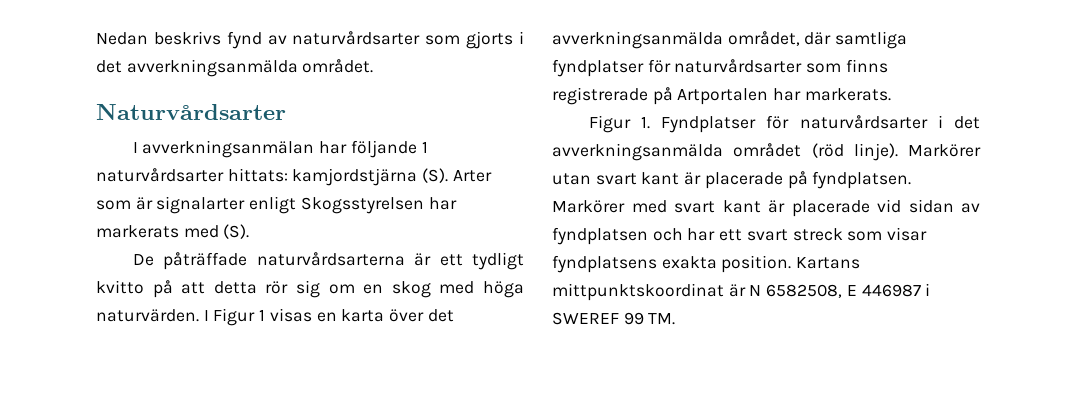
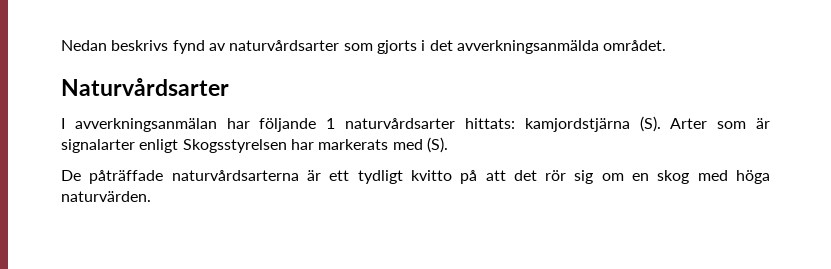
- De påträffade naturvårdsarterna är ett tydligt kvitto på att detta rör sig om en skog med höga naturvärden. I Figur 1 visas en karta över det avverkningsanmälda området, där samtliga fyndplatser för naturvårdsarter som finns registrerade på Artportalen har markerats.
- Figur 1. Fyndplatser för naturvårdsarter i det avverkningsanmälda området (röd linje). Markörer utan svart kant är placerade på fyndplatsen. Markörer med svart kant är placerade vid sidan av fyndplatsen och har ett svart streck som visar fyndplatsens exakta position. Kartans mittpunktskoordinat är N 6582508, E 446987 i SWEREF 99 TM.
+ De påträffade naturvårdsarterna är ett tydligt kvitto på att det rör sig om en skog med höga naturvärden.

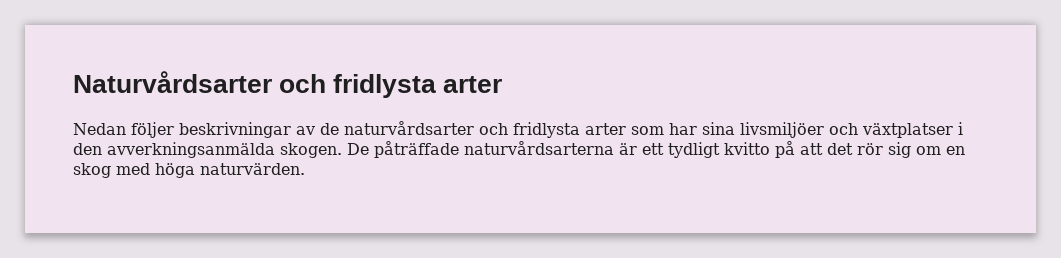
- Nedan beskrivs fynd av naturvårdsarter som gjorts i det avverkningsanmälda området.
- Naturvårdsarter
- I avverkningsanmälan har följande 1 naturvårdsarter hittats: kamjordstjärna (S). Arter som är signalarter enligt Skogsstyrelsen har markerats med (S).
- De påträffade naturvårdsarterna är ett tydligt kvitto på att det rör sig om en skog med höga naturvärden.
+ Naturvårdsarter och fridlysta arter
+ Nedan följer beskrivningar av de naturvårdsarter och fridlysta arter som har sina livsmiljöer och växtplatser i den avverkningsanmälda skogen. De påträffade naturvårdsarterna är ett tydligt kvitto på att det rör sig om en skog med höga naturvärden.

